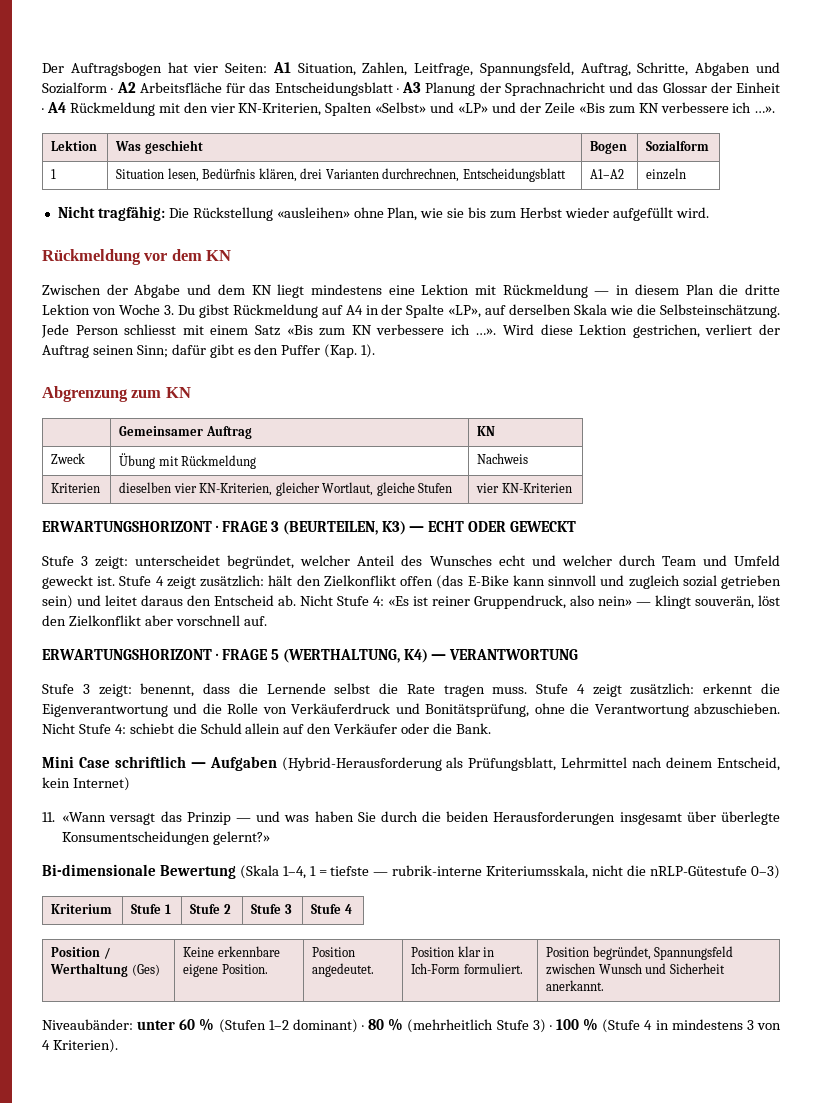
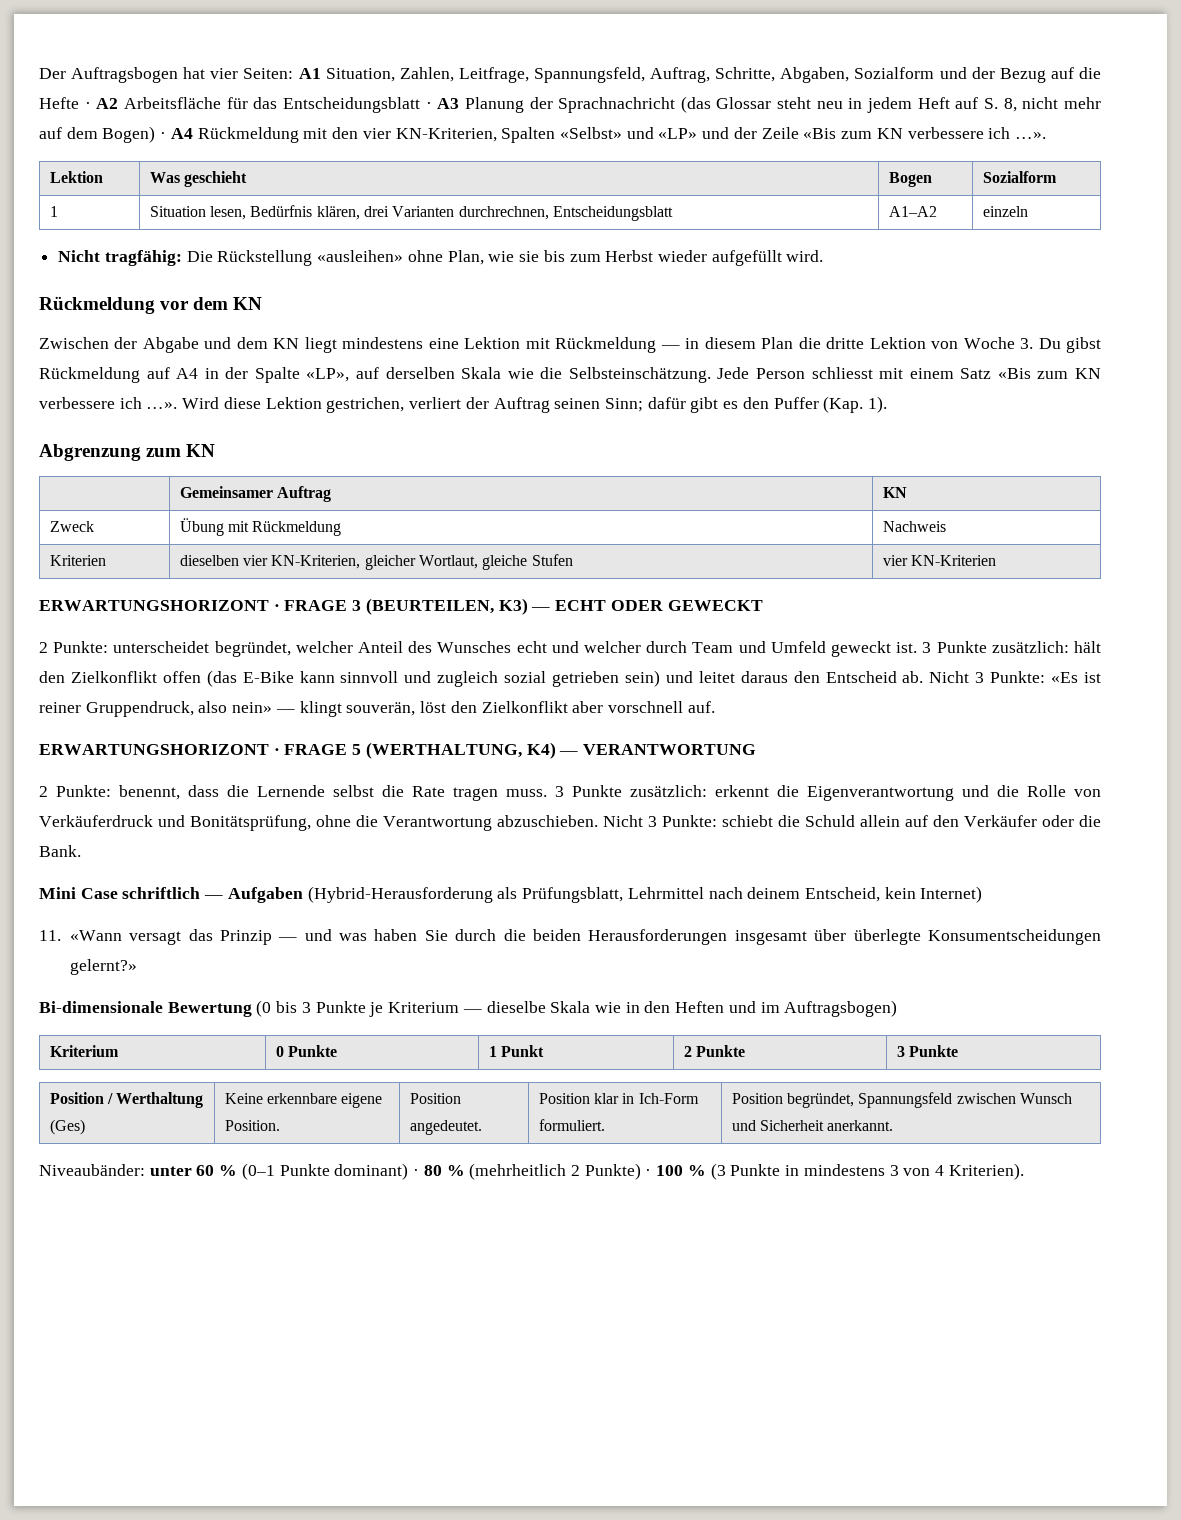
- Der Auftragsbogen hat vier Seiten: A1 Situation, Zahlen, Leitfrage, Spannungsfeld, Auftrag, Schritte, Abgaben und Sozialform · A2 Arbeitsfläche für das Entscheidungsblatt · A3 Planung der Sprachnachricht und das Glossar der Einheit · A4 Rückmeldung mit den vier KN-Kriterien, Spalten «Selbst» und «LP» und der Zeile «Bis zum KN verbessere ich …».
+ Der Auftragsbogen hat vier Seiten: A1 Situation, Zahlen, Leitfrage, Spannungsfeld, Auftrag, Schritte, Abgaben, Sozialform und der Bezug auf die Hefte · A2 Arbeitsfläche für das Entscheidungsblatt · A3 Planung der Sprachnachricht (das Glossar steht neu in jedem Heft auf S. 8, nicht mehr auf dem Bogen) · A4 Rückmeldung mit den vier KN-Kriterien, Spalten «Selbst» und «LP» und der Zeile «Bis zum KN verbessere ich …».
- Stufe 3 zeigt: unterscheidet begründet, welcher Anteil des Wunsches echt und welcher durch Team und Umfeld geweckt ist.
+ 2 Punkte: unterscheidet begründet, welcher Anteil des Wunsches echt und welcher durch Team und Umfeld geweckt ist.
- Stufe 4 zeigt zusätzlich: hält den Zielkonflikt offen (das E-Bike kann sinnvoll und zugleich sozial getrieben sein) und leitet daraus den Entscheid ab.
+ 3 Punkte zusätzlich: hält den Zielkonflikt offen (das E-Bike kann sinnvoll und zugleich sozial getrieben sein) und leitet daraus den Entscheid ab.
- Nicht Stufe 4: «Es ist reiner Gruppendruck, also nein» — klingt souverän, löst den Zielkonflikt aber vorschnell auf.
+ Nicht 3 Punkte: «Es ist reiner Gruppendruck, also nein» — klingt souverän, löst den Zielkonflikt aber vorschnell auf.
- Stufe 3 zeigt: benennt, dass die Lernende selbst die Rate tragen muss.
+ 2 Punkte: benennt, dass die Lernende selbst die Rate tragen muss.
- Stufe 4 zeigt zusätzlich: erkennt die Eigenverantwortung und die Rolle von Verkäuferdruck und Bonitätsprüfung, ohne die Verantwortung abzuschieben.
+ 3 Punkte zusätzlich: erkennt die Eigenverantwortung und die Rolle von Verkäuferdruck und Bonitätsprüfung, ohne die Verantwortung abzuschieben.
- Nicht Stufe 4: schiebt die Schuld allein auf den Verkäufer oder die Bank.
+ Nicht 3 Punkte: schiebt die Schuld allein auf den Verkäufer oder die Bank.
- Bi-dimensionale Bewertung (Skala 1–4, 1 = tiefste — rubrik-interne Kriteriumsskala, nicht die nRLP-Gütestufe 0–3)
+ Bi-dimensionale Bewertung (0 bis 3 Punkte je Kriterium — dieselbe Skala wie in den Heften und im Auftragsbogen)
- Kriterium | Stufe 1 | Stufe 2 | Stufe 3 | Stufe 4
+ Kriterium | 0 Punkte | 1 Punkt | 2 Punkte | 3 Punkte
- Niveaubänder: unter 60 % (Stufen 1–2 dominant) · 80 % (mehrheitlich Stufe 3) · 100 % (Stufe 4 in mindestens 3 von 4 Kriterien).
+ Niveaubänder: unter 60 % (0–1 Punkte dominant) · 80 % (mehrheitlich 2 Punkte) · 100 % (3 Punkte in mindestens 3 von 4 Kriterien).

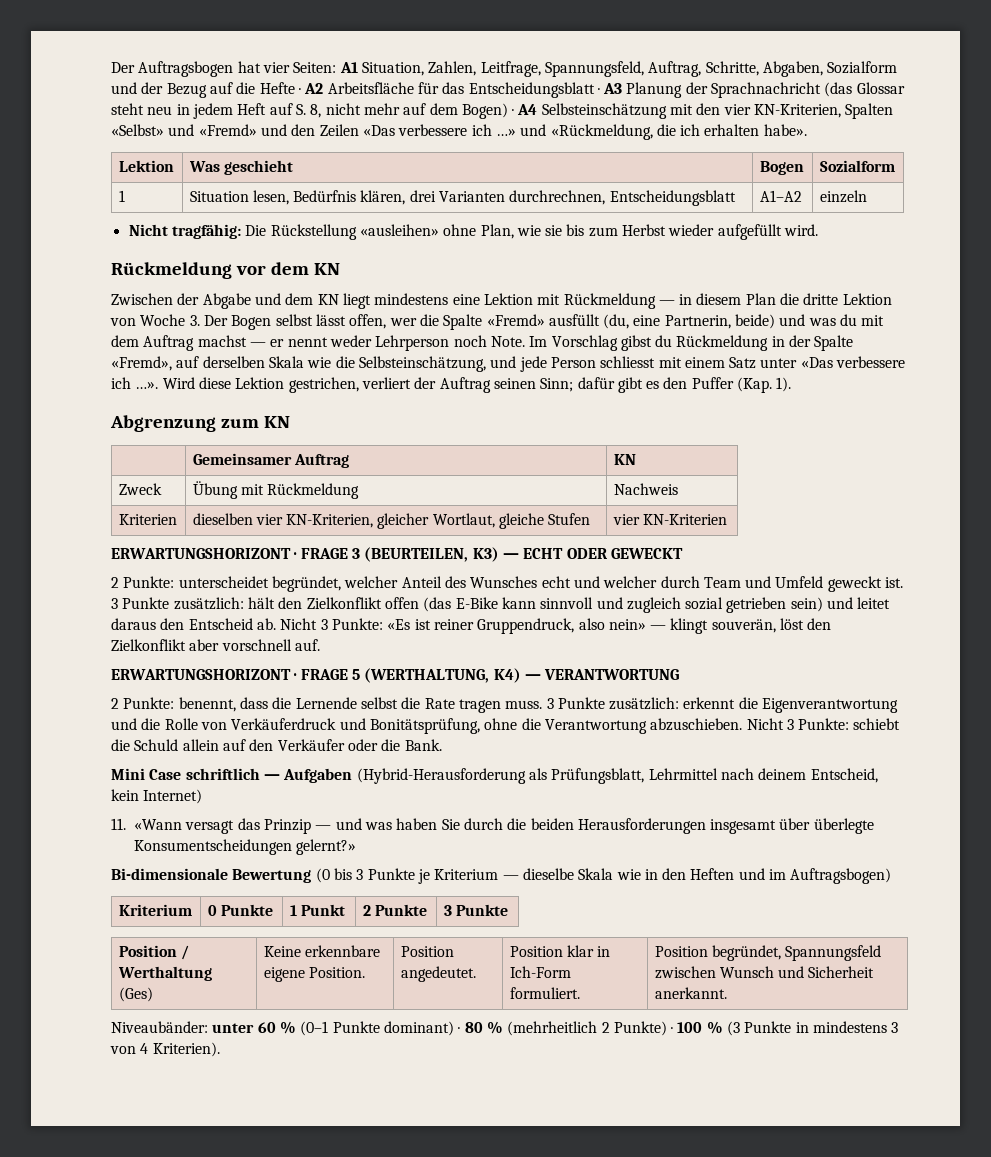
- Der Auftragsbogen hat vier Seiten: A1 Situation, Zahlen, Leitfrage, Spannungsfeld, Auftrag, Schritte, Abgaben, Sozialform und der Bezug auf die Hefte · A2 Arbeitsfläche für das Entscheidungsblatt · A3 Planung der Sprachnachricht (das Glossar steht neu in jedem Heft auf S. 8, nicht mehr auf dem Bogen) · A4 Rückmeldung mit den vier KN-Kriterien, Spalten «Selbst» und «LP» und der Zeile «Bis zum KN verbessere ich …».
+ Der Auftragsbogen hat vier Seiten: A1 Situation, Zahlen, Leitfrage, Spannungsfeld, Auftrag, Schritte, Abgaben, Sozialform und der Bezug auf die Hefte · A2 Arbeitsfläche für das Entscheidungsblatt · A3 Planung der Sprachnachricht (das Glossar steht neu in jedem Heft auf S. 8, nicht mehr auf dem Bogen) · A4 Selbsteinschätzung mit den vier KN-Kriterien, Spalten «Selbst» und «Fremd» und den Zeilen «Das verbessere ich …» und «Rückmeldung, die ich erhalten habe».
- Zwischen der Abgabe und dem KN liegt mindestens eine Lektion mit Rückmeldung — in diesem Plan die dritte Lektion von Woche 3. Du gibst Rückmeldung auf A4 in der Spalte «LP», auf derselben Skala wie die Selbsteinschätzung. Jede Person schliesst mit einem Satz «Bis zum KN verbessere ich …».
+ Zwischen der Abgabe und dem KN liegt mindestens eine Lektion mit Rückmeldung — in diesem Plan die dritte Lektion von Woche 3. Der Bogen selbst lässt offen, wer die Spalte «Fremd» ausfüllt (du, eine Partnerin, beide) und was du mit dem Auftrag machst — er nennt weder Lehrperson noch Note. Im Vorschlag gibst du Rückmeldung in der Spalte «Fremd», auf derselben Skala wie die Selbsteinschätzung, und jede Person schliesst mit einem Satz unter «Das verbessere ich …».

